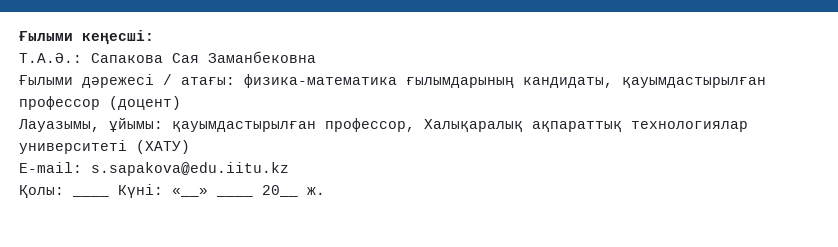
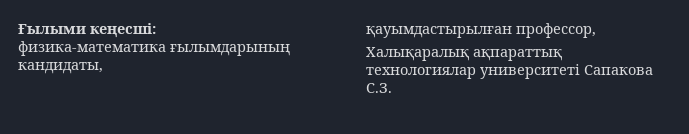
- Т.А.Ә.: Сапакова Сая Заманбековна
- Ғылыми дәрежесі / атағы: физика-математика ғылымдарының кандидаты, қауымдастырылған профессор (доцент)
- Лауазымы, ұйымы: қауымдастырылған профессор, Халықаралық ақпараттық технологиялар университеті (ХАТУ)
- E-mail: s.sapakova@edu.iitu.kz
- Қолы: ____ Күні: «__» ____ 20__ ж.
+ физика-математика ғылымдарының кандидаты,
+ қауымдастырылған профессор,
+ Халықаралық ақпараттық технологиялар университеті Сапакова С.З.

